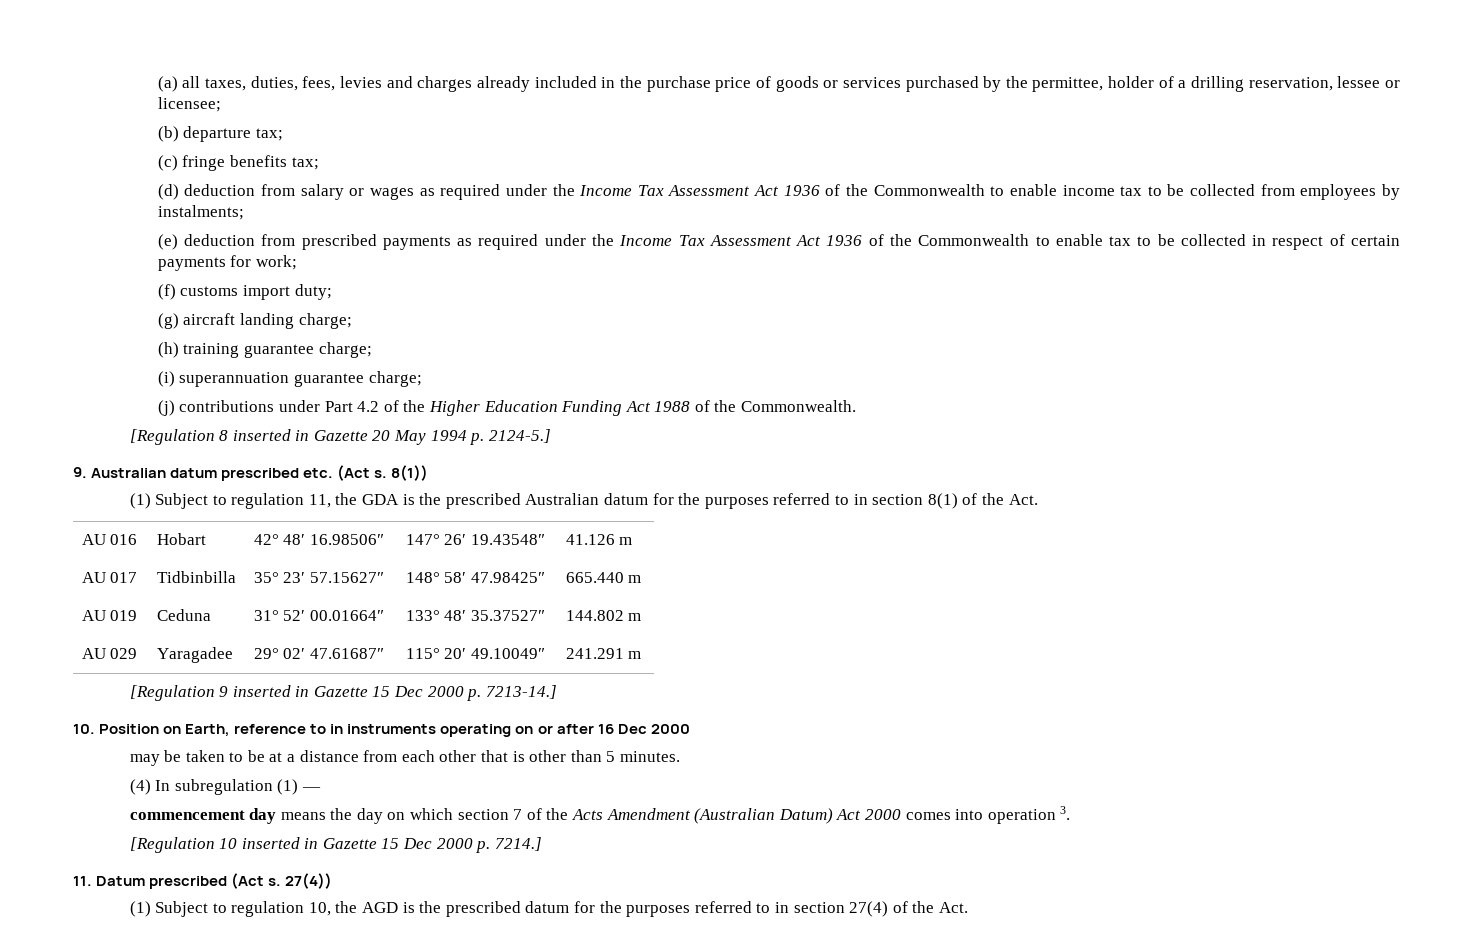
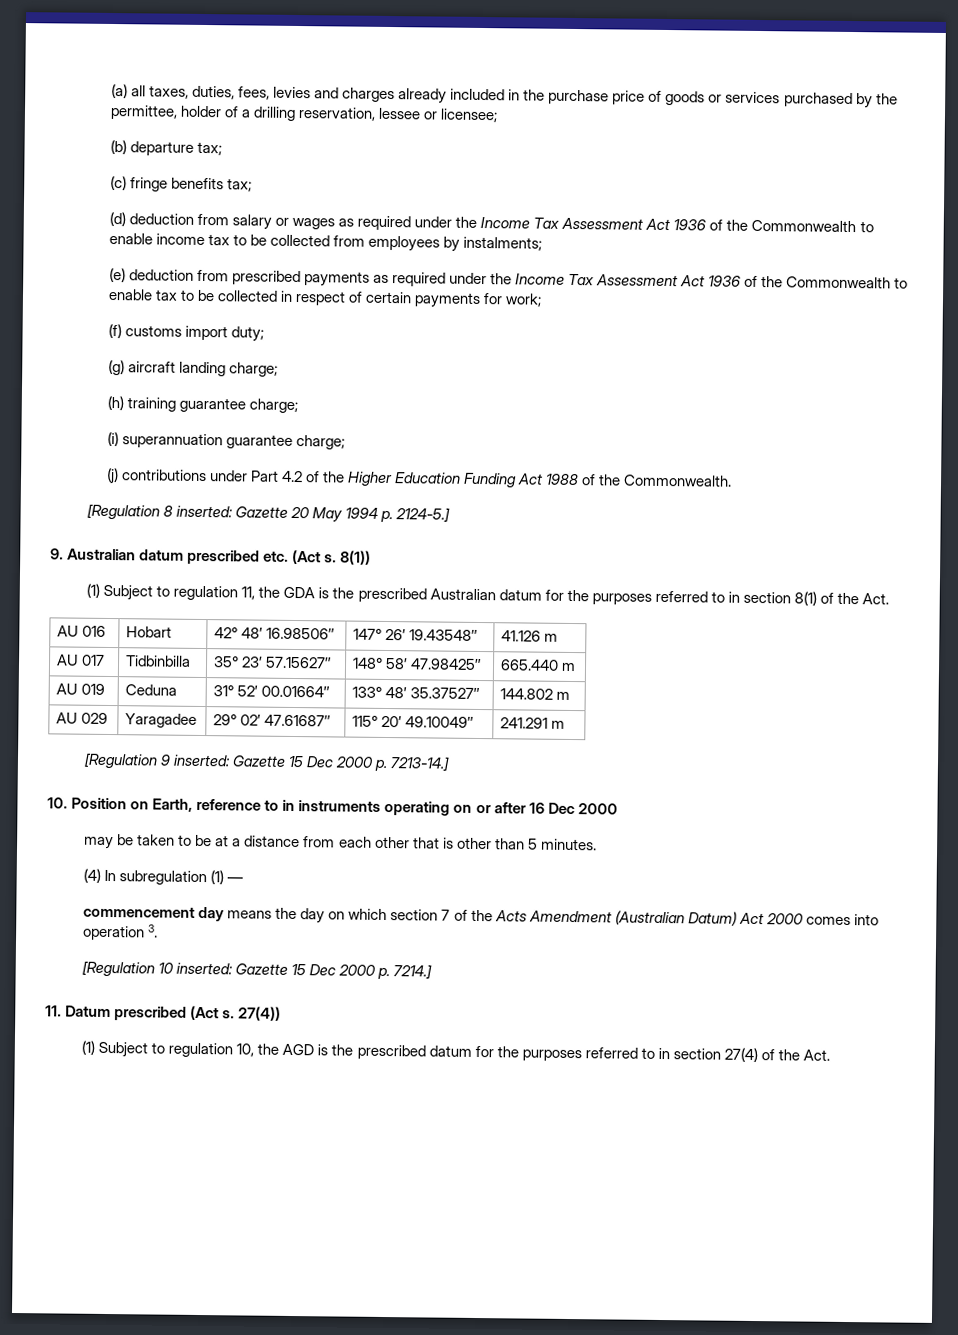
- [Regulation 8 inserted in Gazette 20 May 1994 p. 2124-5.]
+ [Regulation 8 inserted: Gazette 20 May 1994 p. 2124-5.]
- [Regulation 9 inserted in Gazette 15 Dec 2000 p. 7213-14.]
+ [Regulation 9 inserted: Gazette 15 Dec 2000 p. 7213-14.]
- [Regulation 10 inserted in Gazette 15 Dec 2000 p. 7214.]
+ [Regulation 10 inserted: Gazette 15 Dec 2000 p. 7214.]

